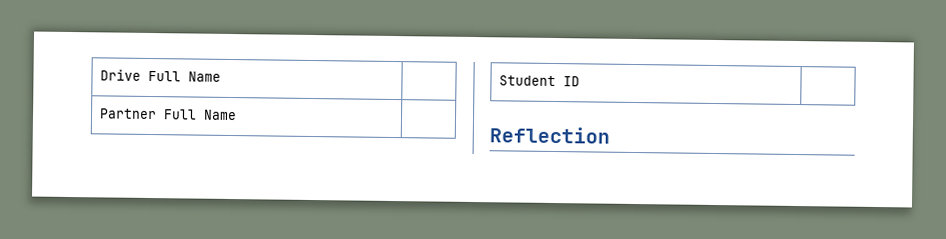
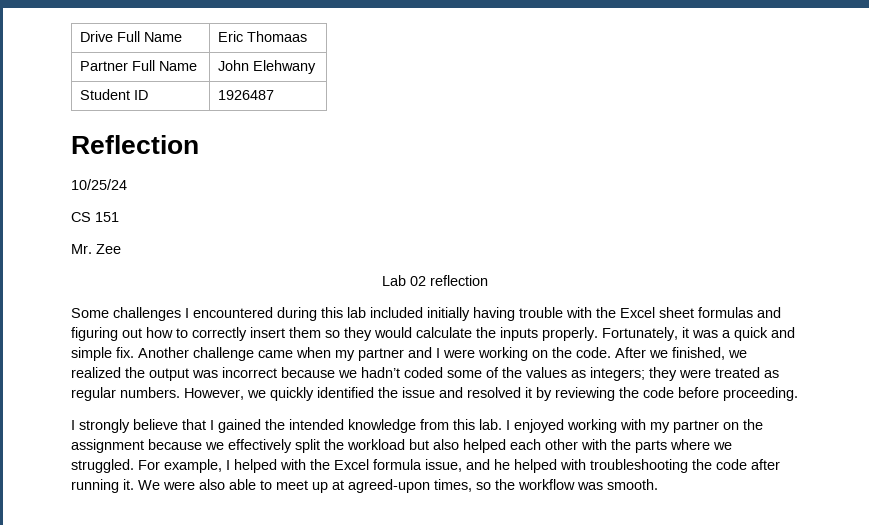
- Drive Full Name |
+ Drive Full Name | Eric Thomaas
- Partner Full Name |
+ Partner Full Name | John Elehwany
- Student ID |
+ Student ID | 1926487
+ 10/25/24
+ CS 151
+ Mr. Zee
+ Lab 02 reflection
+ Some challenges I encountered during this lab included initially having trouble with the Excel sheet formulas and figuring out how to correctly insert them so they would calculate the inputs properly. Fortunately, it was a quick and simple fix. Another challenge came when my partner and I were working on the code. After we finished, we realized the output was incorrect because we hadn’t coded some of the values as integers; they were treated as regular numbers. However, we quickly identified the issue and resolved it by reviewing the code before proceeding.
+ I strongly believe that I gained the intended knowledge from this lab. I enjoyed working with my partner on the assignment because we effectively split the workload but also helped each other with the parts where we struggled. For example, I helped with the Excel formula issue, and he helped with troubleshooting the code after running it. We were also able to meet up at agreed-upon times, so the workflow was smooth.

